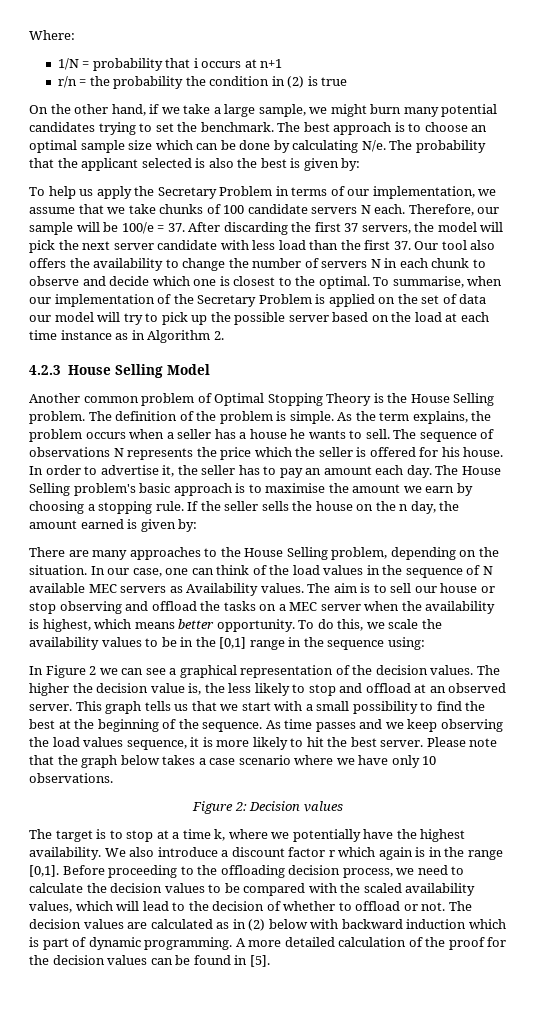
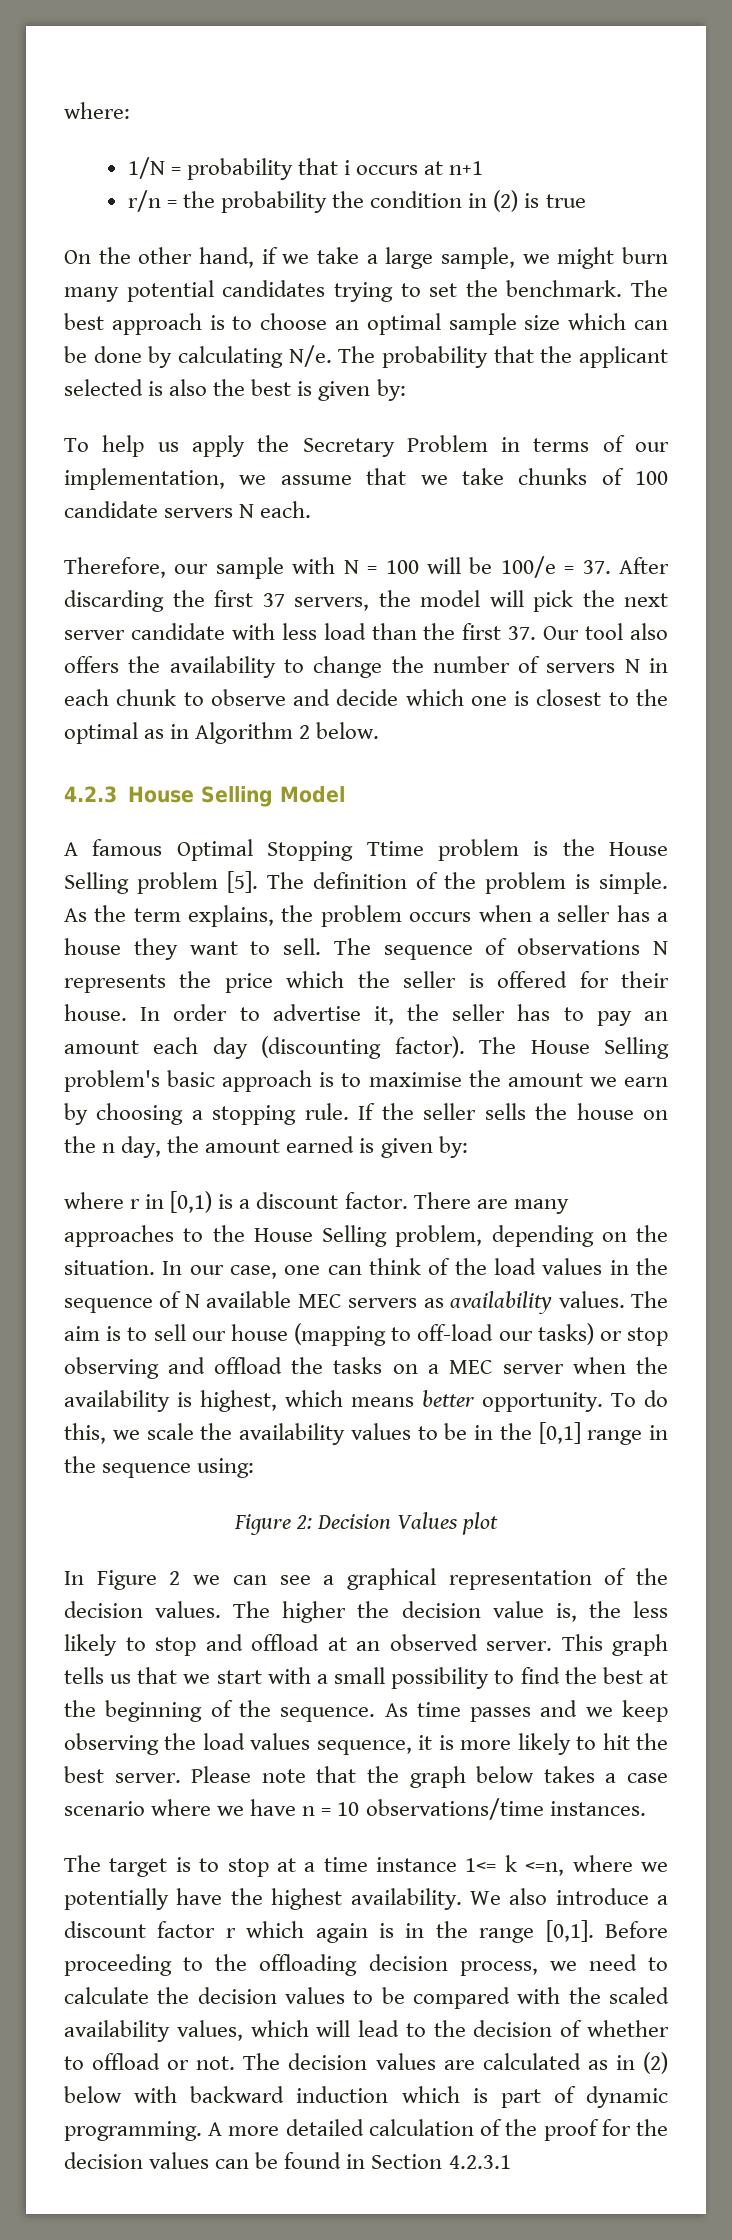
- Where:
+ where:
- To help us apply the Secretary Problem in terms of our implementation, we assume that we take chunks of 100 candidate servers N each. Therefore, our sample will be 100/e = 37. After discarding the first 37 servers, the model will pick the next server candidate with less load than the first 37. Our tool also offers the availability to change the number of servers N in each chunk to observe and decide which one is closest to the optimal. To summarise, when our implementation of the Secretary Problem is applied on the set of data our model will try to pick up the possible server based on the load at each time instance as in Algorithm 2.
+ To help us apply the Secretary Problem in terms of our implementation, we assume that we take chunks of 100 candidate servers N each.
+ Therefore, our sample with N = 100 will be 100/e = 37. After discarding the first 37 servers, the model will pick the next server candidate with less load than the first 37. Our tool also offers the availability to change the number of servers N in each chunk to observe and decide which one is closest to the optimal as in Algorithm 2 below.
- Another common problem of Optimal Stopping Theory is the House Selling problem.
+ A famous Optimal Stopping Ttime problem is the House Selling problem [5].
- As the term explains, the problem occurs when a seller has a house he wants to sell.
+ As the term explains, the problem occurs when a seller has a house they want to sell.
- The sequence of observations N represents the price which the seller is offered for his house.
+ The sequence of observations N represents the price which the seller is offered for their house.
- In order to advertise it, the seller has to pay an amount each day.
+ In order to advertise it, the seller has to pay an amount each day (discounting factor).
+ where r in [0,1) is a discount factor.
- In our case, one can think of the load values in the sequence of N available MEC servers as Availability values.
+ In our case, one can think of the load values in the sequence of N available MEC servers as availability values.
- The aim is to sell our house or stop observing and offload the tasks on a MEC server when the availability is highest, which means better opportunity.
+ The aim is to sell our house (mapping to off-load our tasks) or stop observing and offload the tasks on a MEC server when the availability is highest, which means better opportunity.
+ Figure 2: Decision Values plot
- Please note that the graph below takes a case scenario where we have only 10 observations.
- Figure 2: Decision values
+ Please note that the graph below takes a case scenario where we have n = 10 observations/time instances.
- The target is to stop at a time k, where we potentially have the highest availability.
+ The target is to stop at a time instance 1<= k <=n, where we potentially have the highest availability.
- A more detailed calculation of the proof for the decision values can be found in [5].
+ A more detailed calculation of the proof for the decision values can be found in Section 4.2.3.1

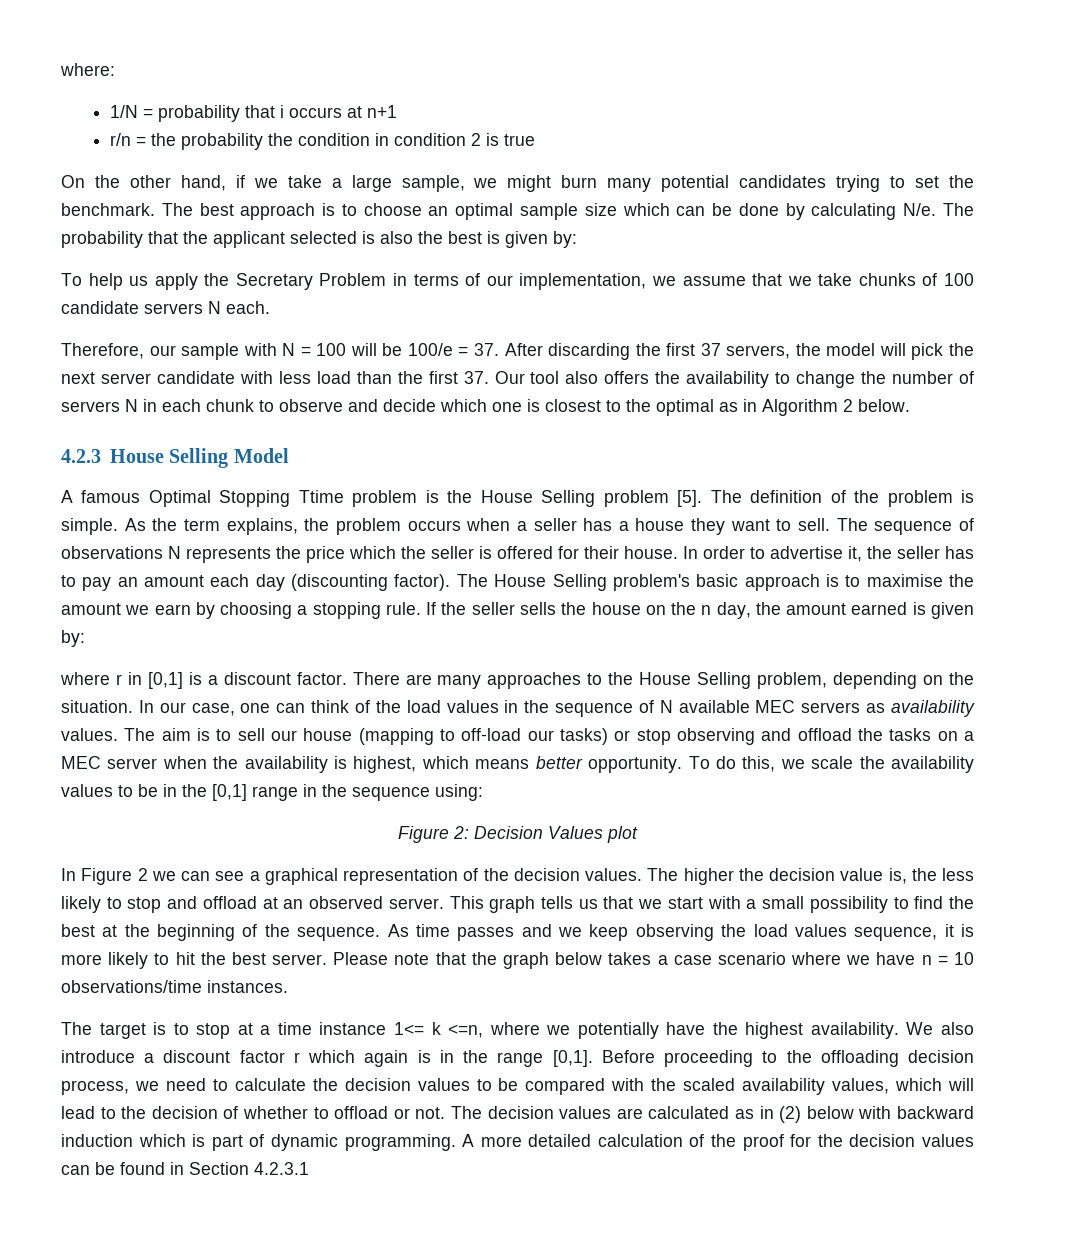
- r/n = the probability the condition in (2) is true
+ r/n = the probability the condition in condition 2 is true
- where r in [0,1) is a discount factor.
+ where r in [0,1] is a discount factor.

